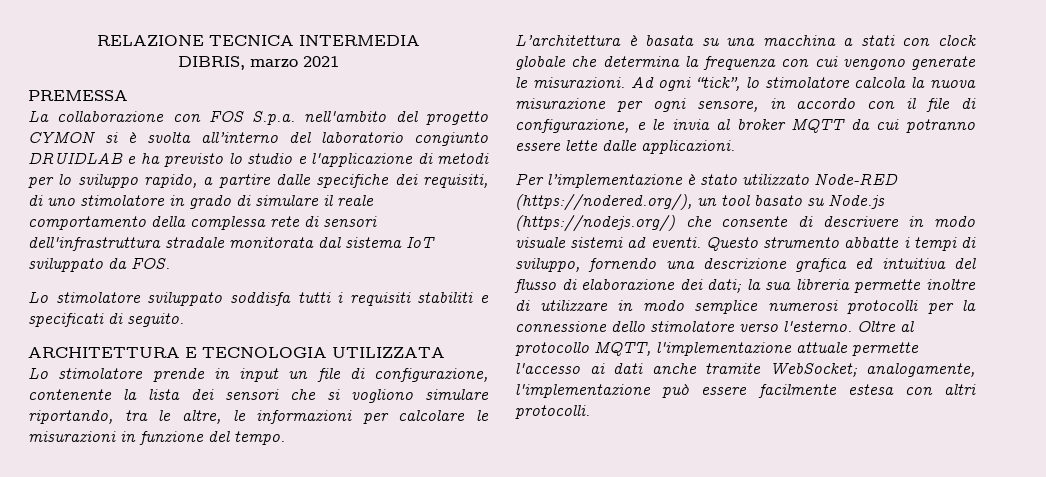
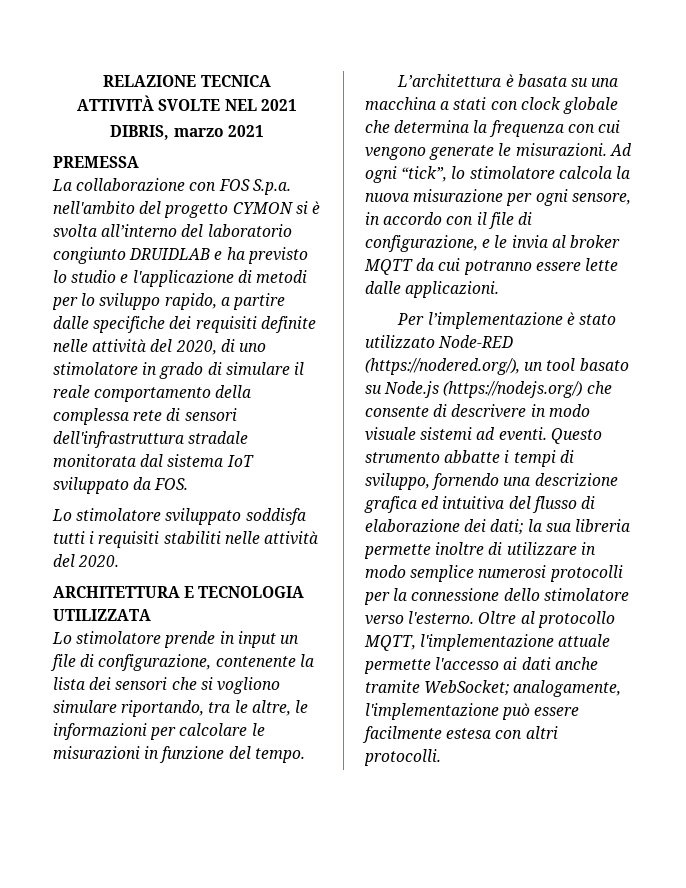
- RELAZIONE TECNICA INTERMEDIA
+ RELAZIONE TECNICA
+ ATTIVITÀ SVOLTE NEL 2021
- La collaborazione con FOS S.p.a. nell'ambito del progetto CYMON si è svolta all’interno del laboratorio congiunto DRUIDLAB e ha previsto lo studio e l'applicazione di metodi per lo sviluppo rapido, a partire dalle specifiche dei requisiti, di uno stimolatore in grado di simulare il reale comportamento della complessa rete di sensori dell'infrastruttura stradale monitorata dal sistema IoT sviluppato da FOS.
+ La collaborazione con FOS S.p.a. nell'ambito del progetto CYMON si è svolta all’interno del laboratorio congiunto DRUIDLAB e ha previsto lo studio e l'applicazione di metodi per lo sviluppo rapido, a partire dalle specifiche dei requisiti definite nelle attività del 2020, di uno stimolatore in grado di simulare il reale comportamento della complessa rete di sensori dell'infrastruttura stradale monitorata dal sistema IoT sviluppato da FOS.
- Lo stimolatore sviluppato soddisfa tutti i requisiti stabiliti e specificati di seguito.
+ Lo stimolatore sviluppato soddisfa tutti i requisiti stabiliti nelle attività del 2020.

